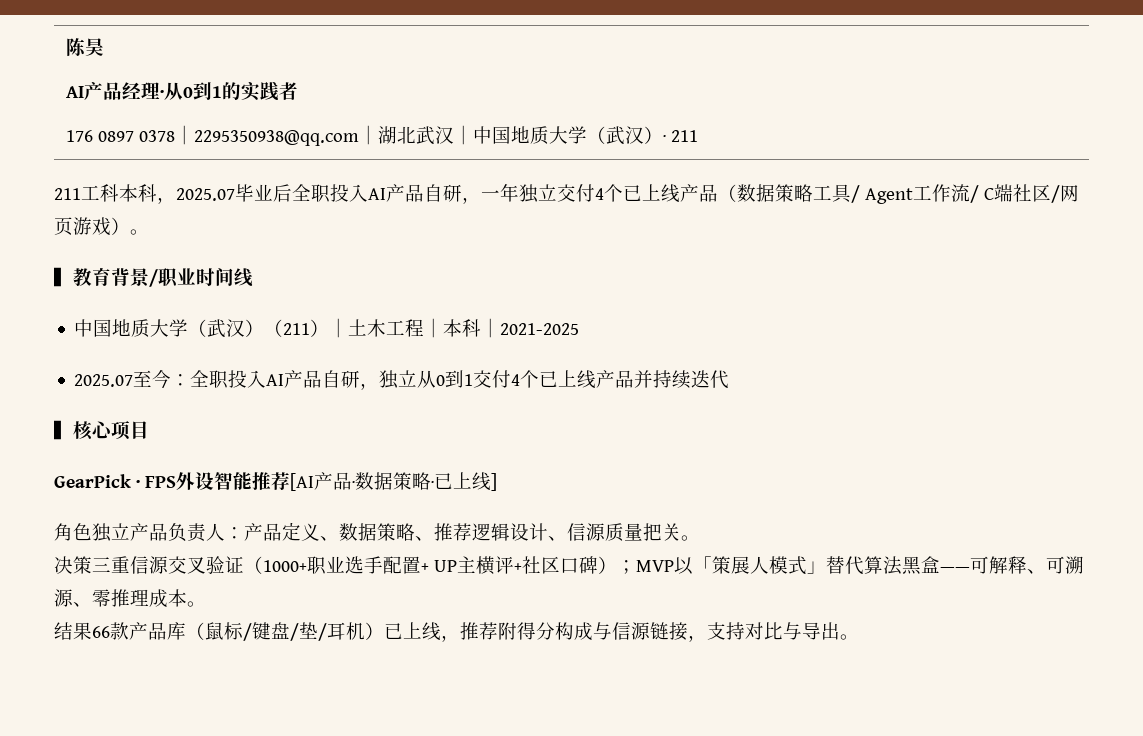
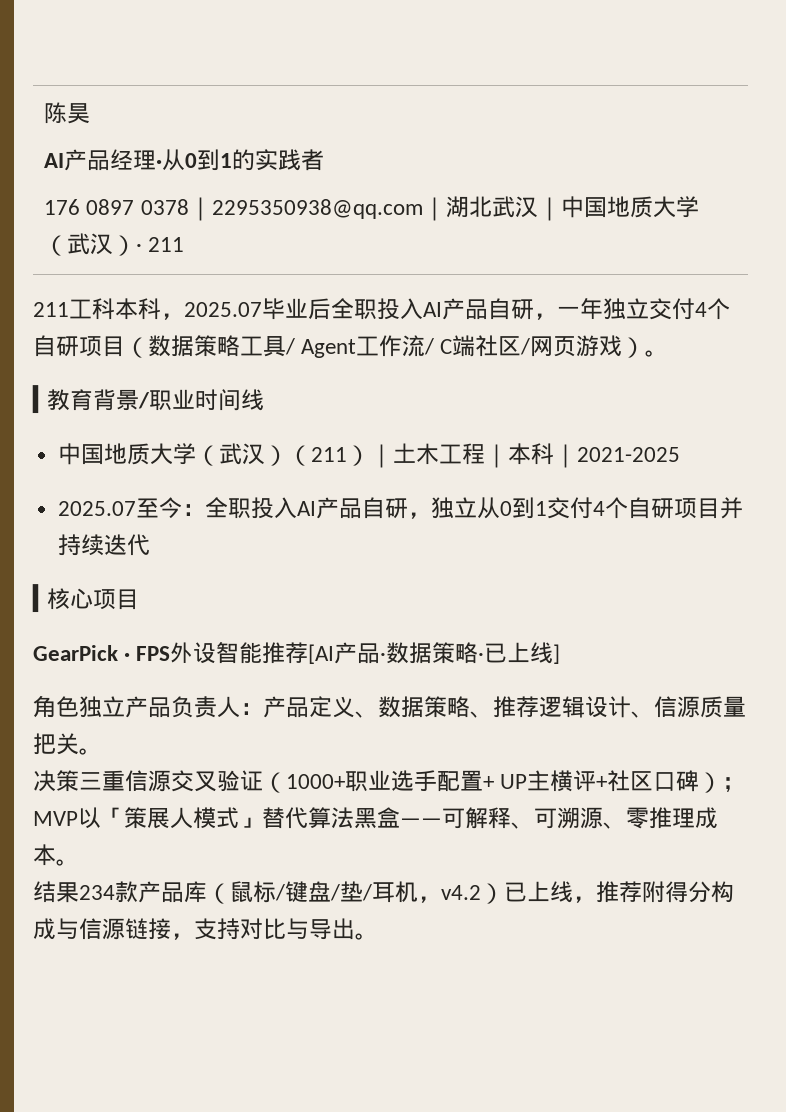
- 211工科本科，2025.07毕业后全职投入AI产品自研，一年独立交付4个已上线产品（数据策略工具/ Agent工作流/ C端社区/网页游戏）。
+ 211工科本科，2025.07毕业后全职投入AI产品自研，一年独立交付4个自研项目（数据策略工具/ Agent工作流/ C端社区/网页游戏）。
- 2025.07至今：全职投入AI产品自研，独立从0到1交付4个已上线产品并持续迭代
+ 2025.07至今：全职投入AI产品自研，独立从0到1交付4个自研项目并持续迭代
- 结果66款产品库（鼠标/键盘/垫/耳机）已上线，推荐附得分构成与信源链接，支持对比与导出。
+ 结果234款产品库（鼠标/键盘/垫/耳机，v4.2）已上线，推荐附得分构成与信源链接，支持对比与导出。

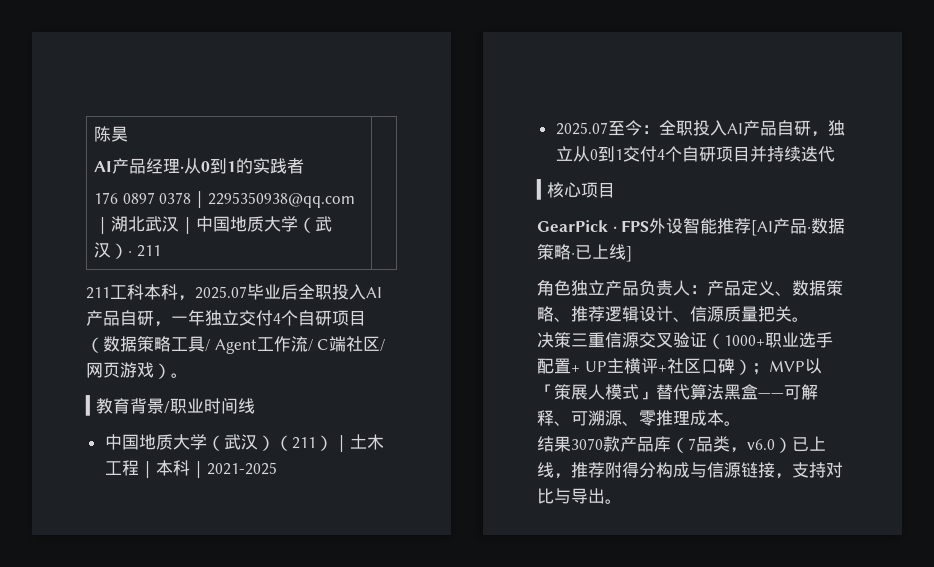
- 结果234款产品库（鼠标/键盘/垫/耳机，v4.2）已上线，推荐附得分构成与信源链接，支持对比与导出。
+ 结果3070款产品库（7品类，v6.0）已上线，推荐附得分构成与信源链接，支持对比与导出。

